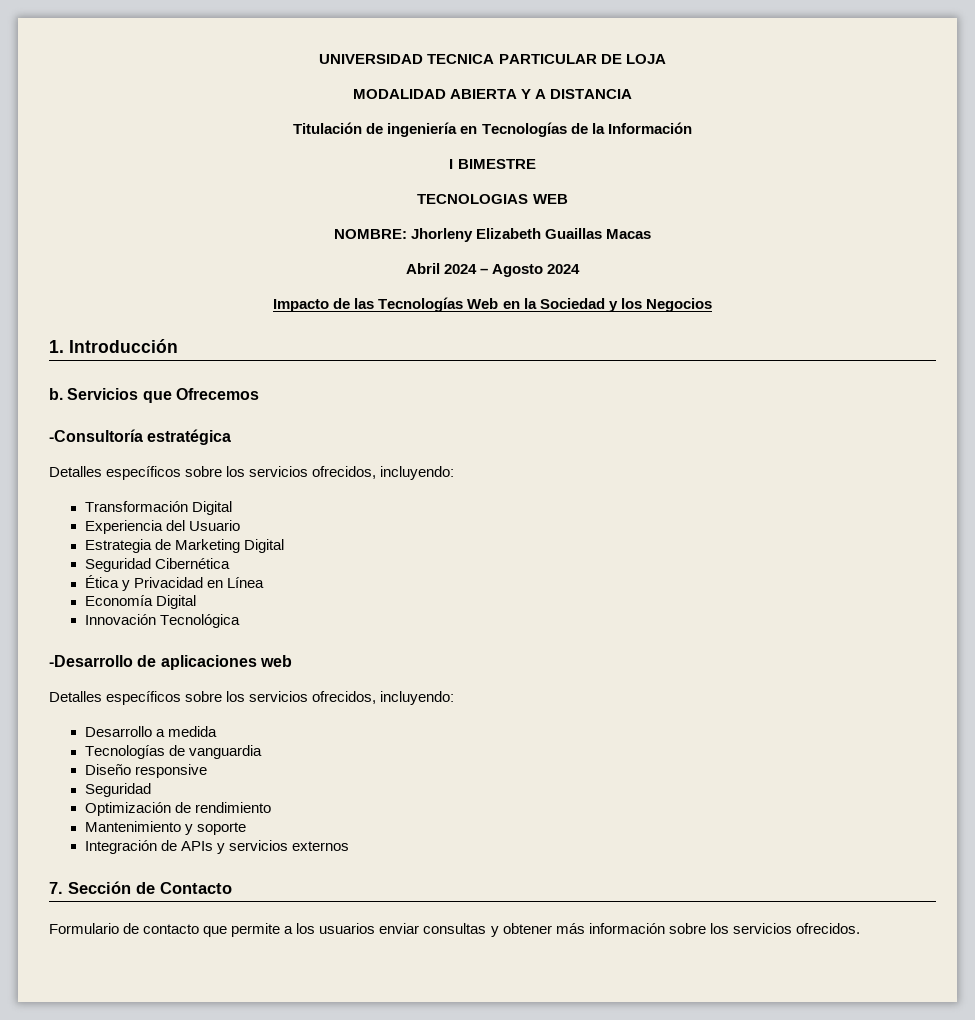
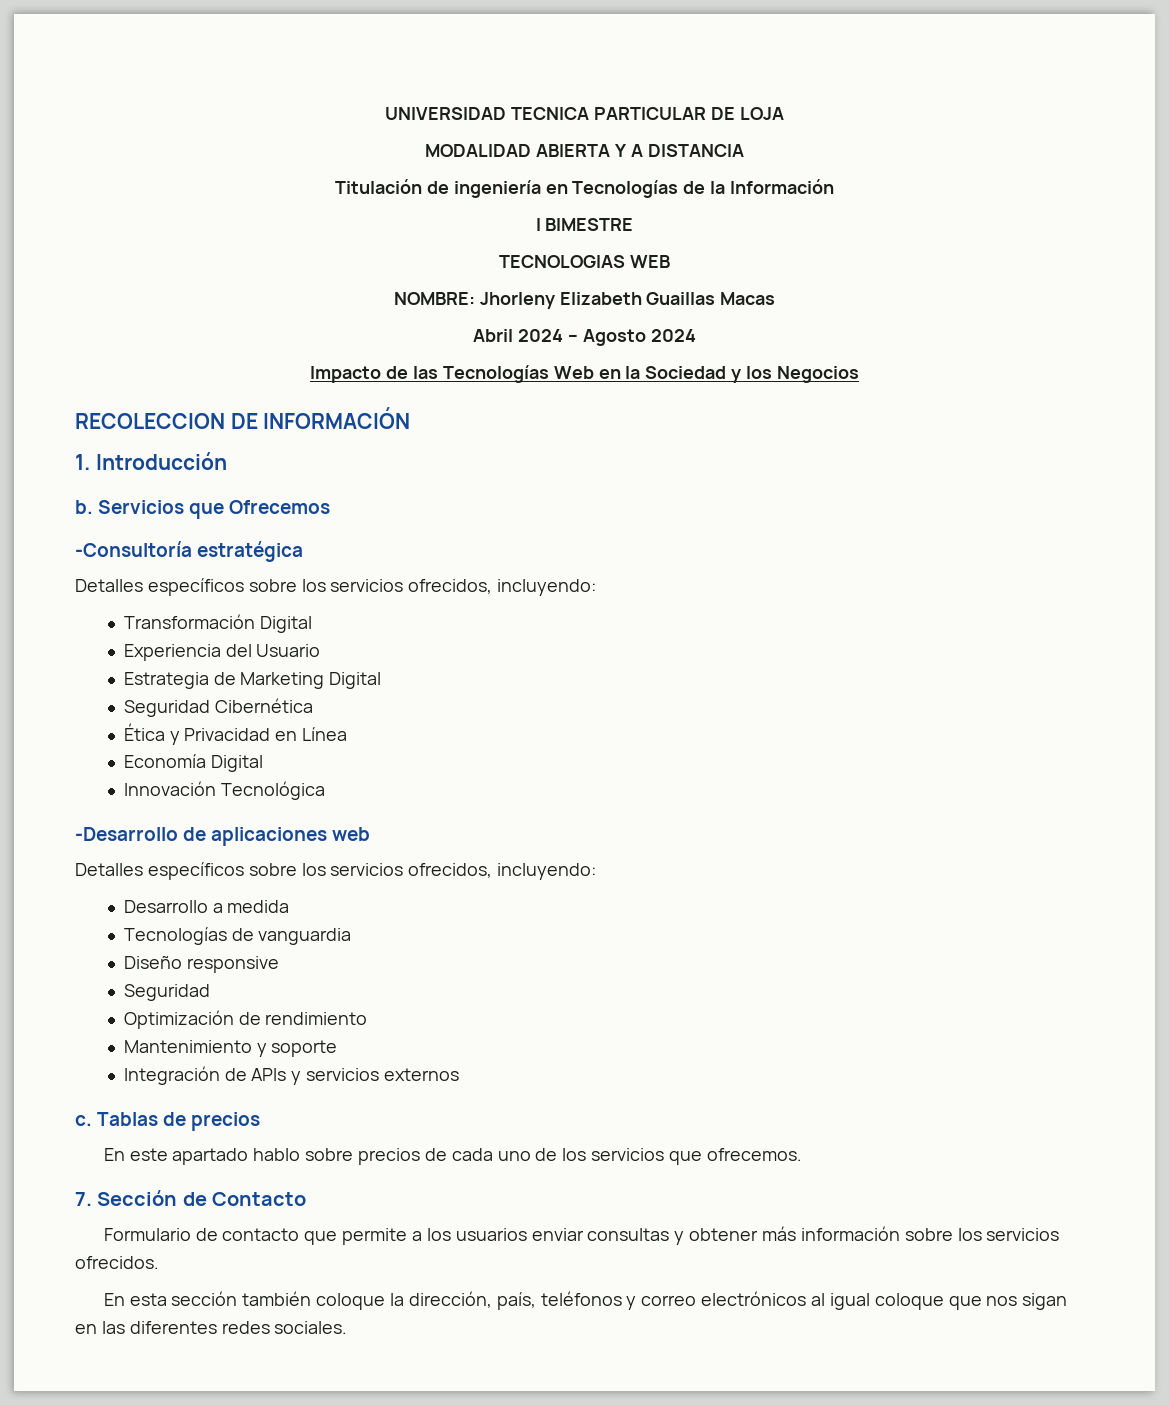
+ RECOLECCION DE INFORMACIÓN
+ c. Tablas de precios
+ En este apartado hablo sobre precios de cada uno de los servicios que ofrecemos.
+ En esta sección también coloque la dirección, país, teléfonos y correo electrónicos al igual coloque que nos sigan en las diferentes redes sociales.

